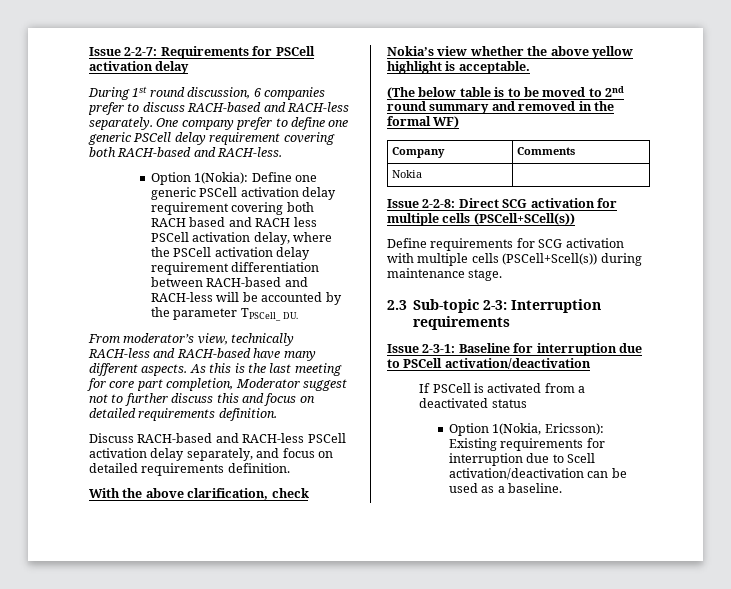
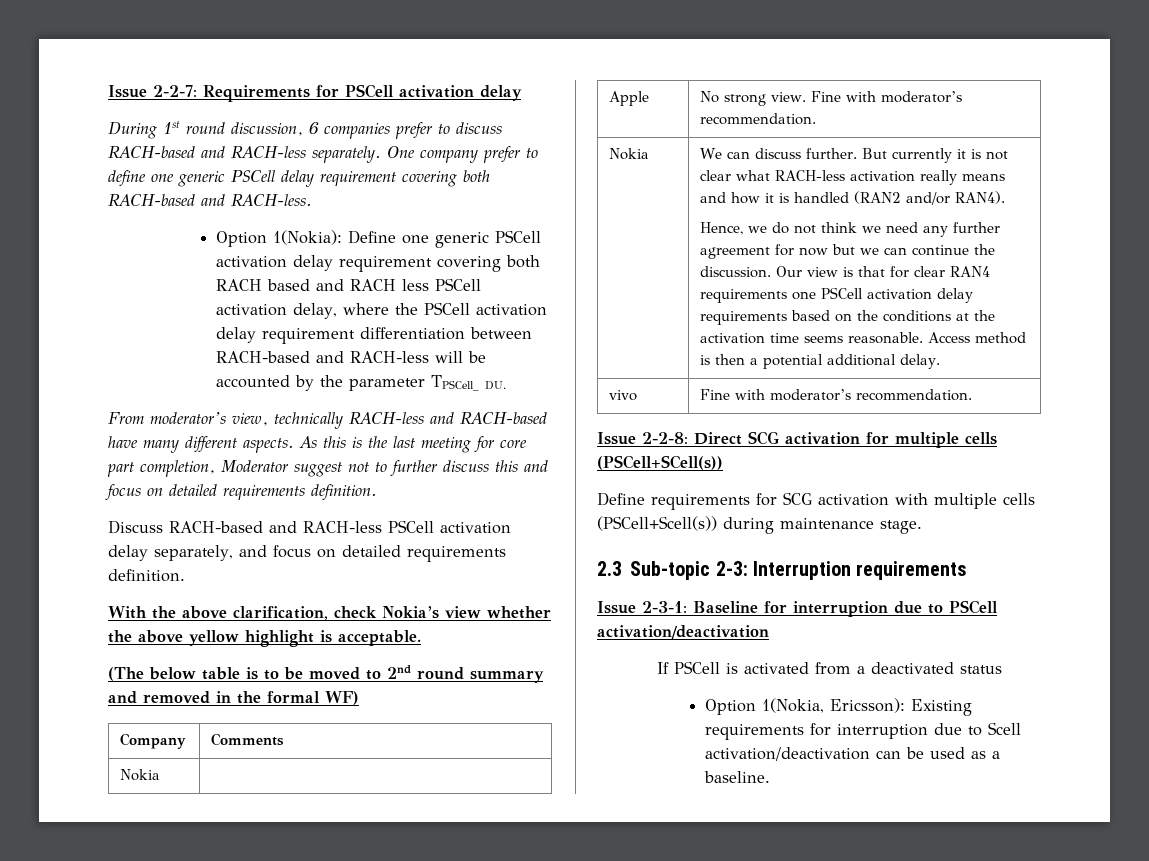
+ Apple | No strong view. Fine with moderator’s recommendation.
+ Nokia | We can discuss further. But currently it is not clear what RACH-less activation really means and how it is handled (RAN2 and/or RAN4).
+ Hence, we do not think we need any further agreement for now but we can continue the discussion. Our view is that for clear RAN4 requirements one PSCell activation delay requirements based on the conditions at the activation time seems reasonable. Access method is then a potential additional delay.
+ vivo | Fine with moderator’s recommendation.

